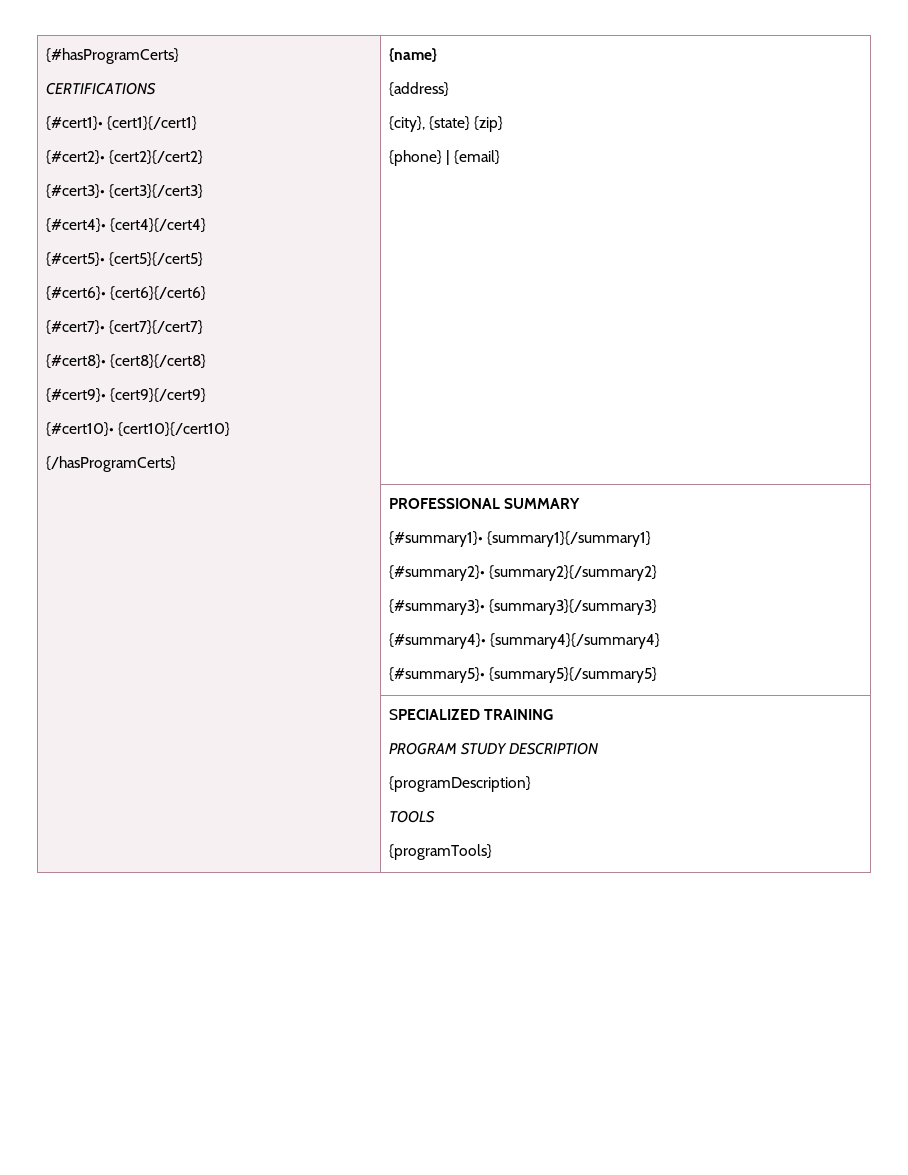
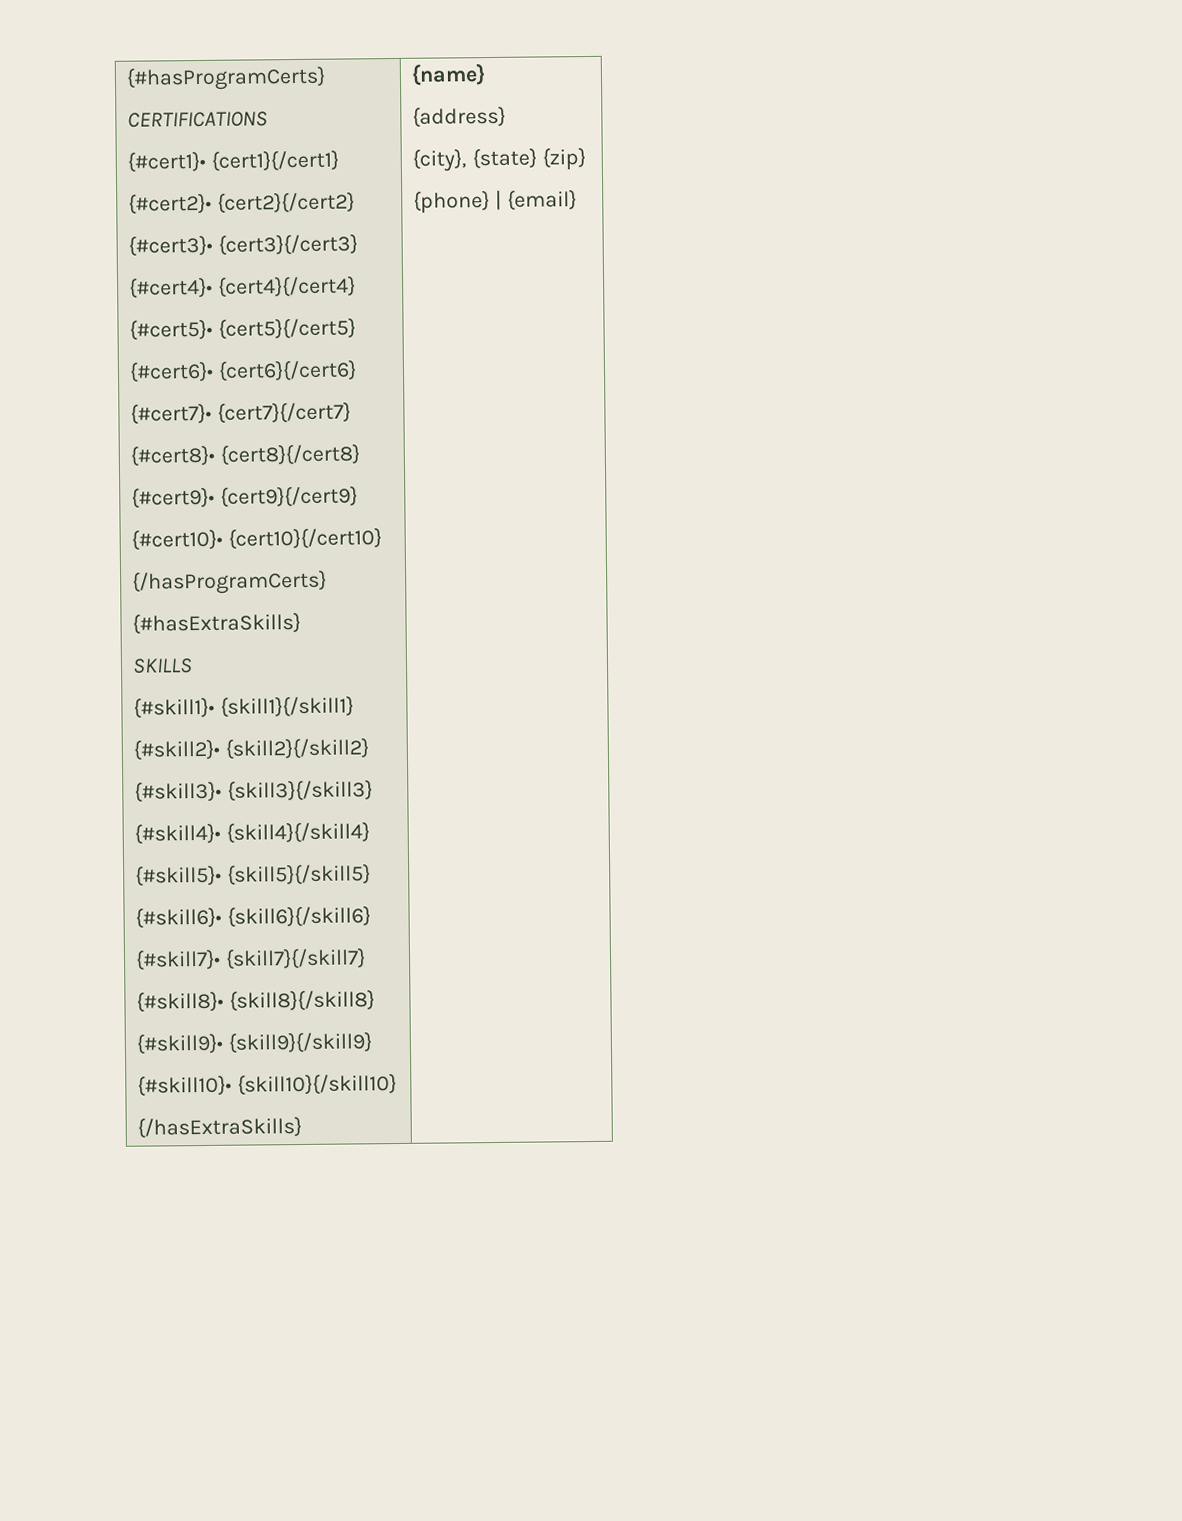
+ {#hasExtraSkills}
+ SKILLS
+ {#skill1}• {skill1}{/skill1}
+ {#skill2}• {skill2}{/skill2}
+ {#skill3}• {skill3}{/skill3}
+ {#skill4}• {skill4}{/skill4}
+ {#skill5}• {skill5}{/skill5}
+ {#skill6}• {skill6}{/skill6}
+ {#skill7}• {skill7}{/skill7}
+ {#skill8}• {skill8}{/skill8}
+ {#skill9}• {skill9}{/skill9}
+ {#skill10}• {skill10}{/skill10}
+ {/hasExtraSkills}
- | PROFESSIONAL SUMMARY
- {#summary1}• {summary1}{/summary1}
- {#summary2}• {summary2}{/summary2}
- {#summary3}• {summary3}{/summary3}
- {#summary4}• {summary4}{/summary4}
- {#summary5}• {summary5}{/summary5}
- | SPECIALIZED TRAINING
- PROGRAM STUDY DESCRIPTION
- {programDescription}
- TOOLS
- {programTools}

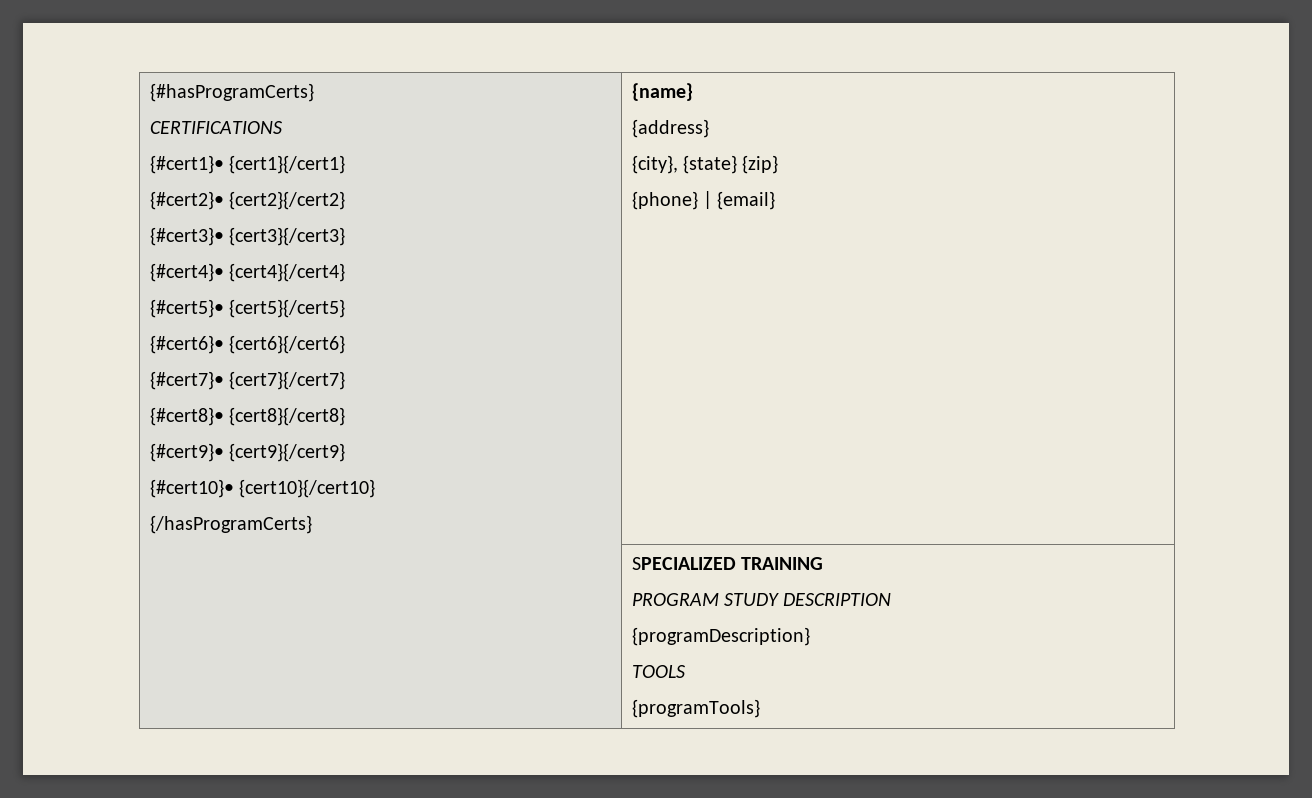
- {#hasExtraSkills}
- SKILLS
- {#skill1}• {skill1}{/skill1}
- {#skill2}• {skill2}{/skill2}
- {#skill3}• {skill3}{/skill3}
- {#skill4}• {skill4}{/skill4}
- {#skill5}• {skill5}{/skill5}
- {#skill6}• {skill6}{/skill6}
- {#skill7}• {skill7}{/skill7}
- {#skill8}• {skill8}{/skill8}
- {#skill9}• {skill9}{/skill9}
- {#skill10}• {skill10}{/skill10}
- {/hasExtraSkills}
+ | SPECIALIZED TRAINING
+ PROGRAM STUDY DESCRIPTION
+ {programDescription}
+ TOOLS
+ {programTools}

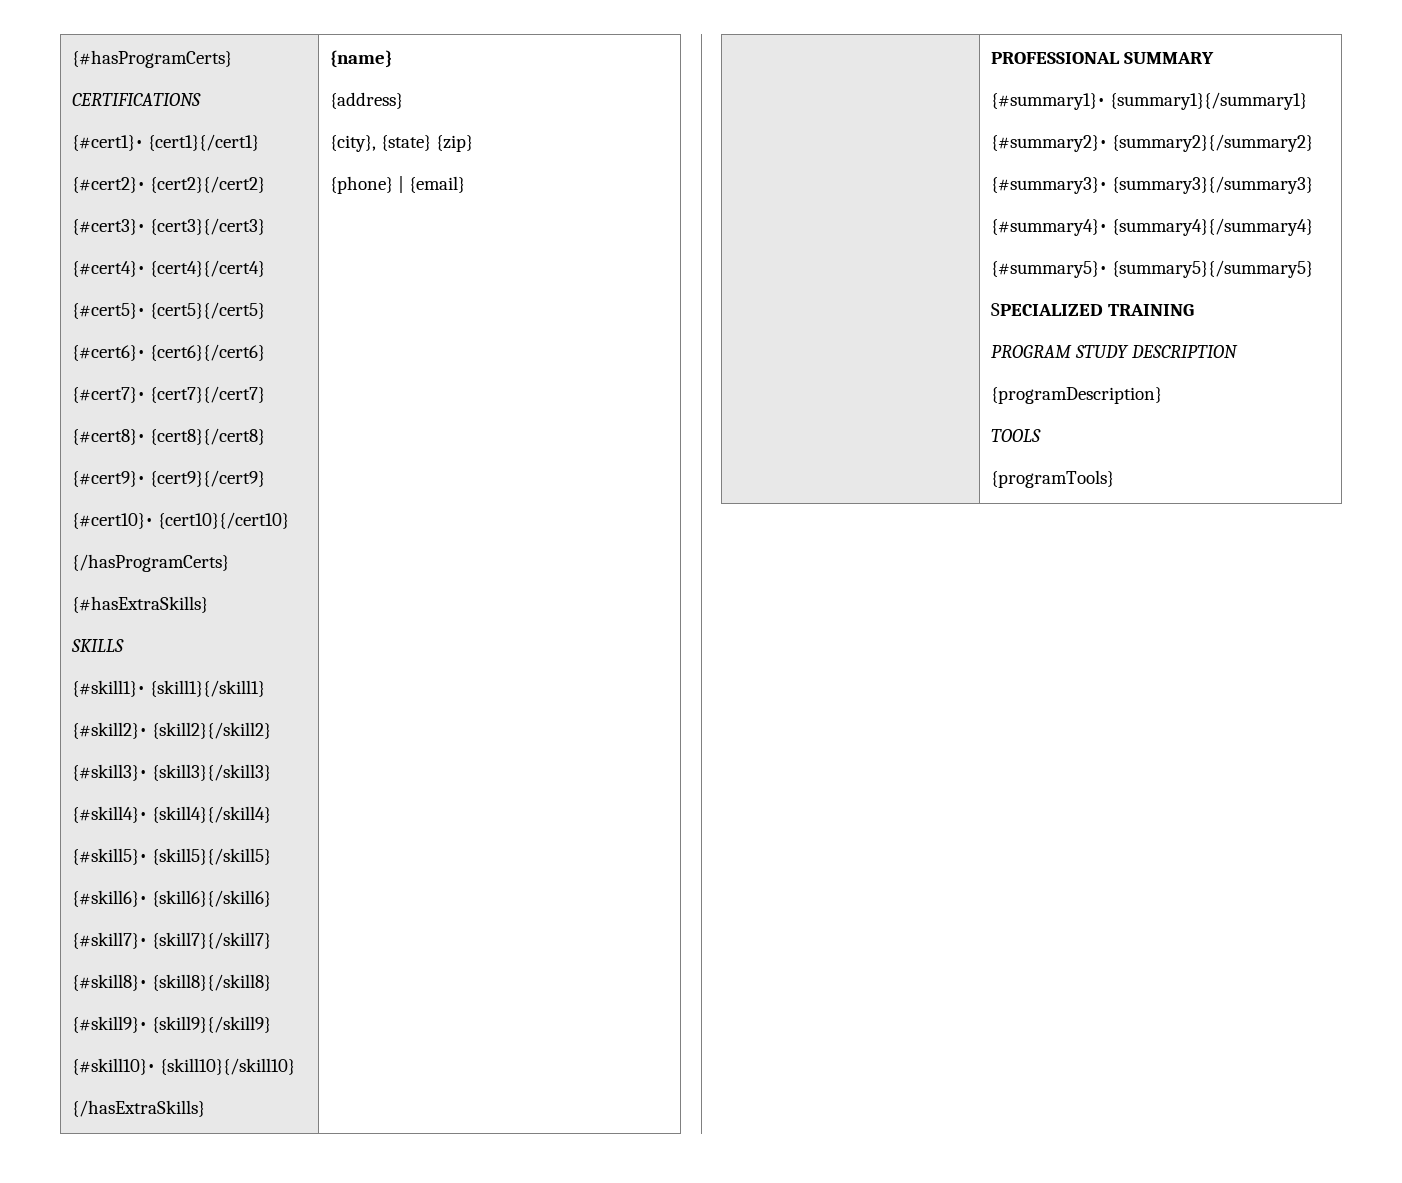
+ {#hasExtraSkills}
+ SKILLS
+ {#skill1}• {skill1}{/skill1}
+ {#skill2}• {skill2}{/skill2}
+ {#skill3}• {skill3}{/skill3}
+ {#skill4}• {skill4}{/skill4}
+ {#skill5}• {skill5}{/skill5}
+ {#skill6}• {skill6}{/skill6}
+ {#skill7}• {skill7}{/skill7}
+ {#skill8}• {skill8}{/skill8}
+ {#skill9}• {skill9}{/skill9}
+ {#skill10}• {skill10}{/skill10}
+ {/hasExtraSkills}
- | SPECIALIZED TRAINING
+ | PROFESSIONAL SUMMARY
+ {#summary1}• {summary1}{/summary1}
+ {#summary2}• {summary2}{/summary2}
+ {#summary3}• {summary3}{/summary3}
+ {#summary4}• {summary4}{/summary4}
+ {#summary5}• {summary5}{/summary5}
+ SPECIALIZED TRAINING

